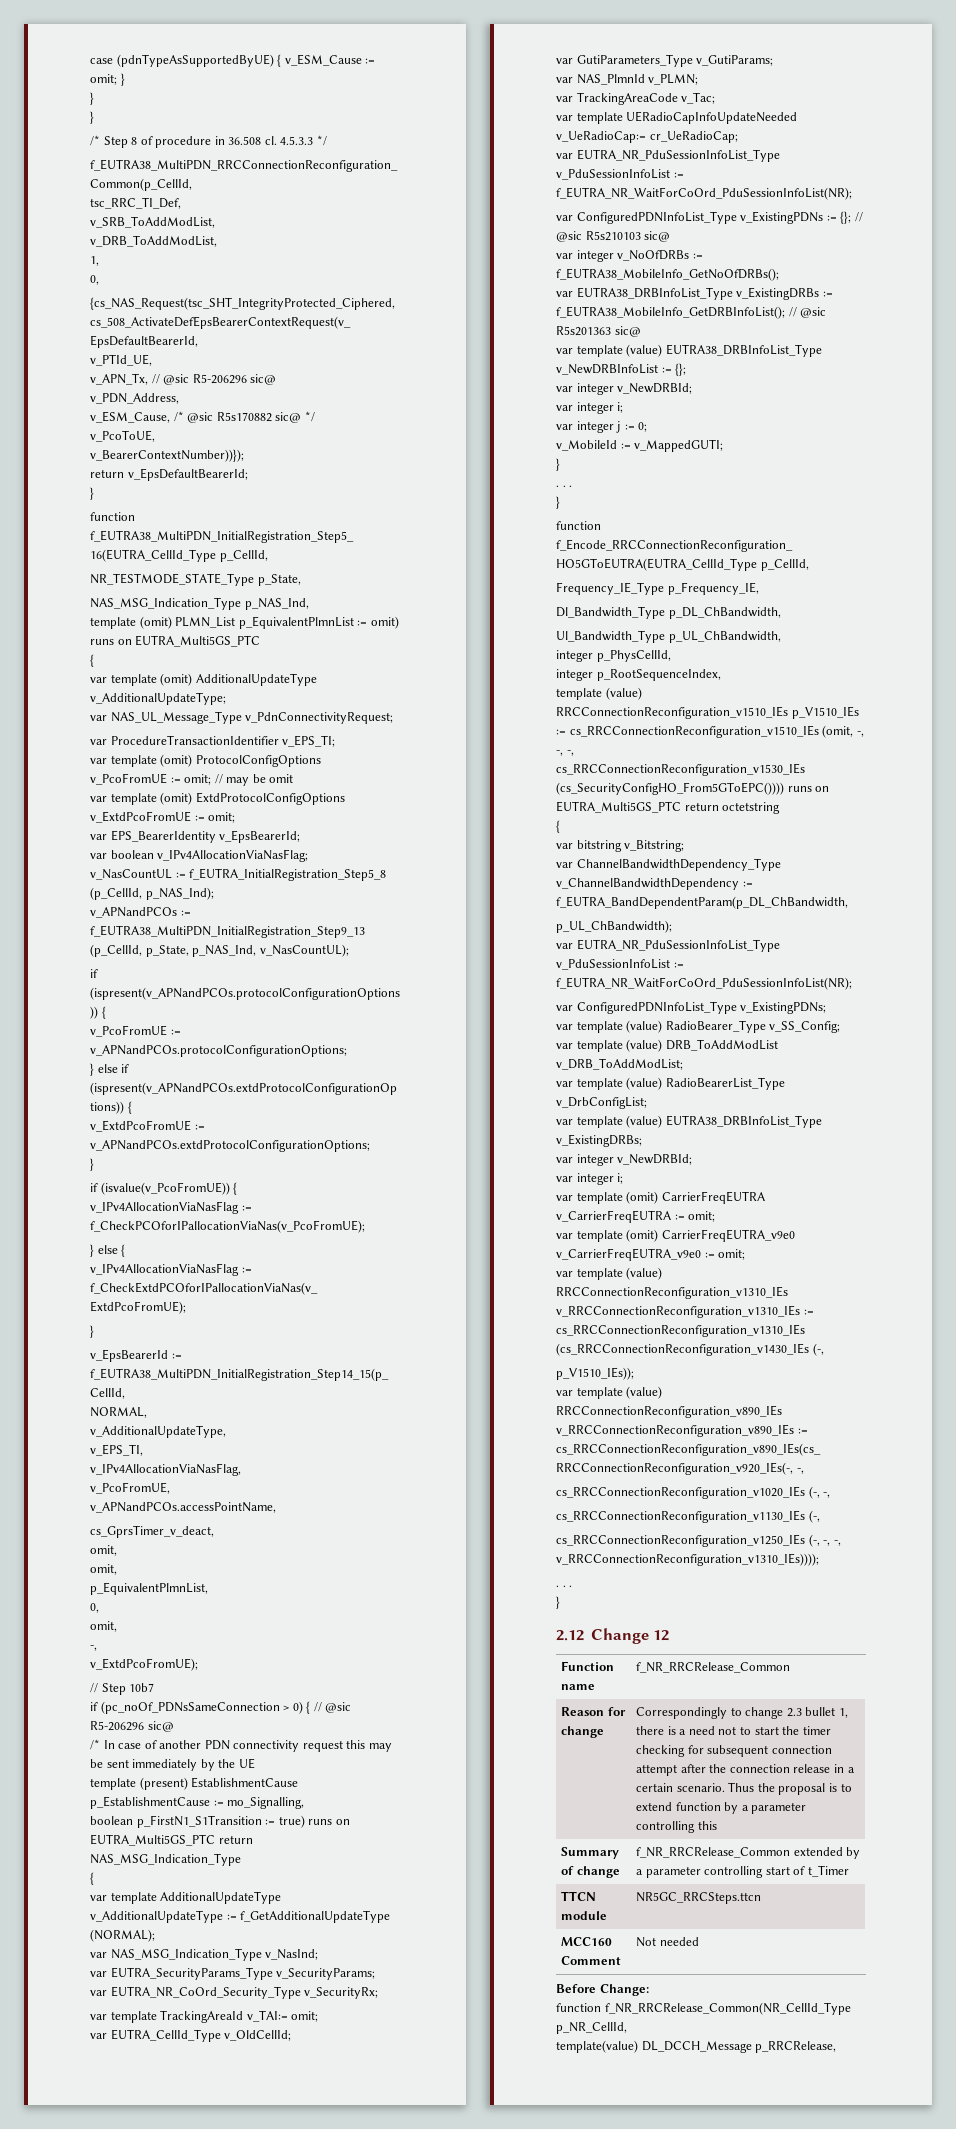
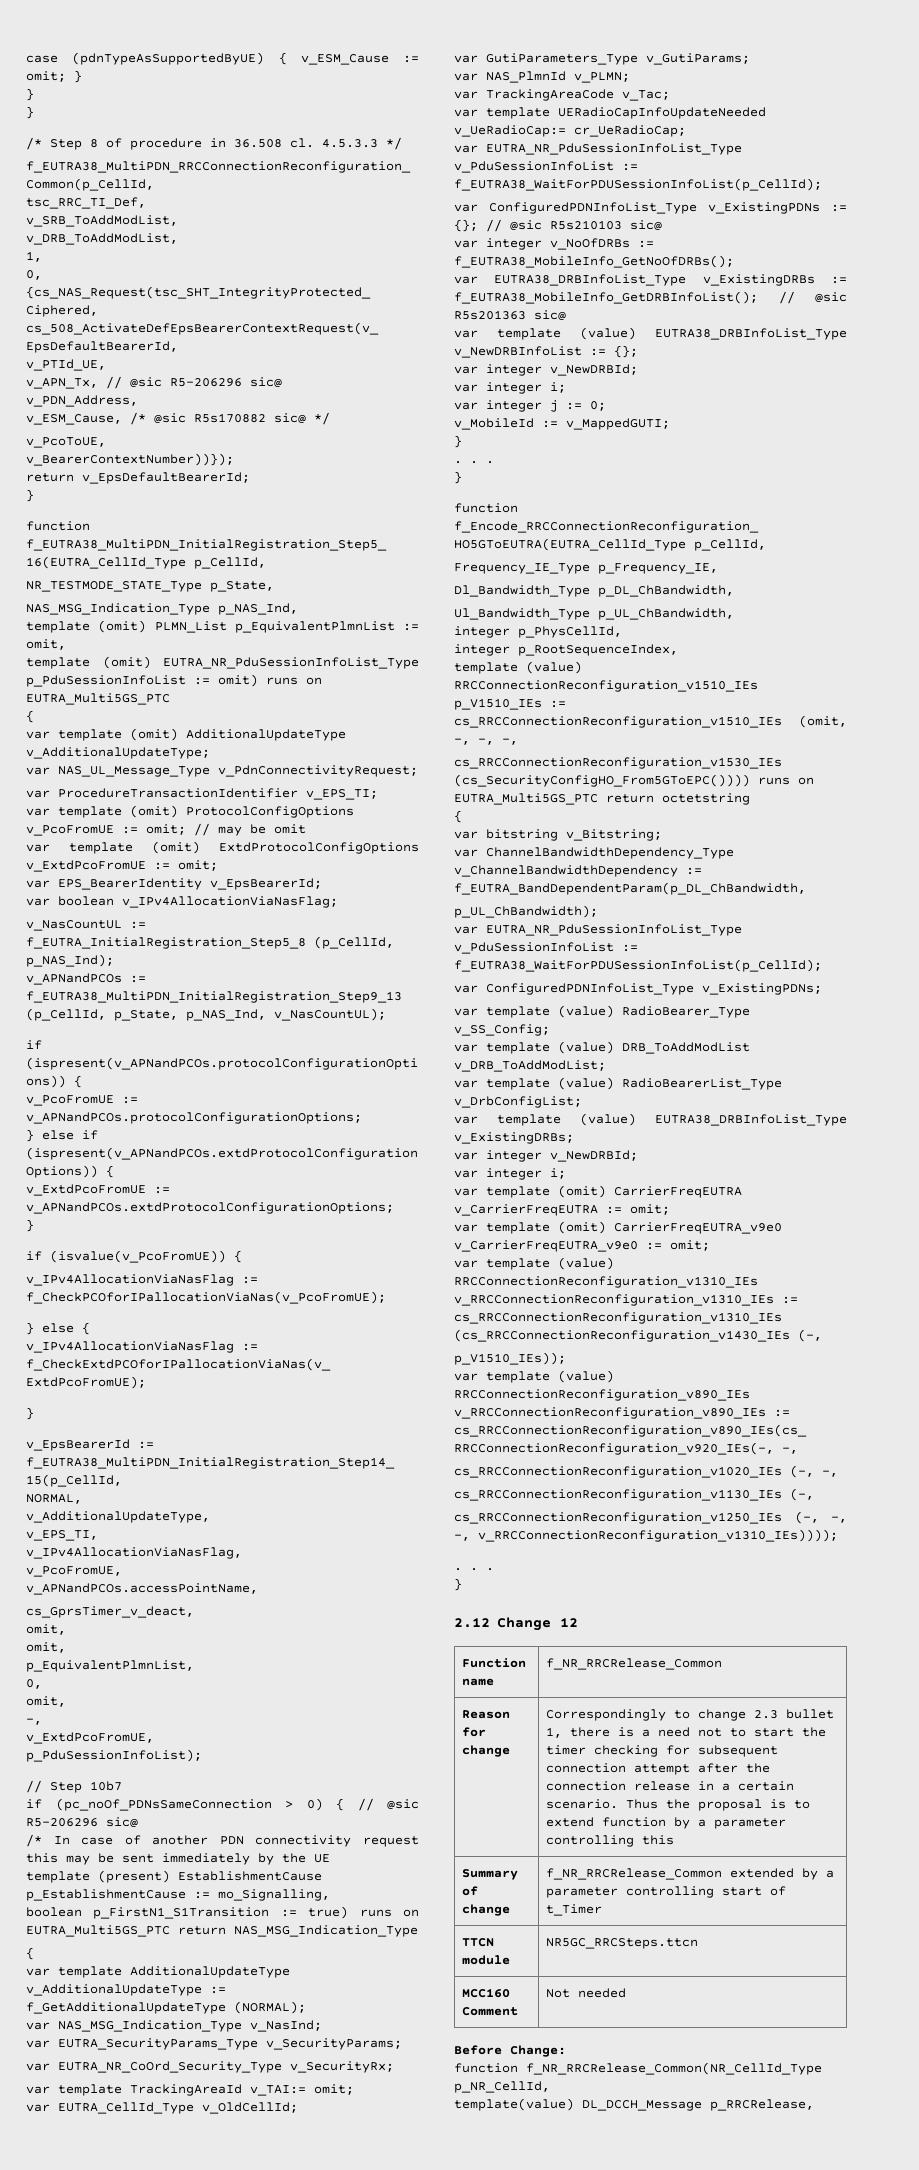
- template (omit) PLMN_List p_EquivalentPlmnList := omit) runs on EUTRA_Multi5GS_PTC
+ template (omit) PLMN_List p_EquivalentPlmnList := omit,
+ template (omit) EUTRA_NR_PduSessionInfoList_Type p_PduSessionInfoList := omit) runs on EUTRA_Multi5GS_PTC
- v_ExtdPcoFromUE);
+ v_ExtdPcoFromUE,
+ p_PduSessionInfoList);
  var template UERadioCapInfoUpdateNeeded v_UeRadioCap:= cr_UeRadioCap;
- var EUTRA_NR_PduSessionInfoList_Type v_PduSessionInfoList := f_EUTRA_NR_WaitForCoOrd_PduSessionInfoList(NR);
+ var EUTRA_NR_PduSessionInfoList_Type v_PduSessionInfoList := f_EUTRA38_WaitForPDUSessionInfoList(p_CellId);
  p_UL_ChBandwidth);
- var EUTRA_NR_PduSessionInfoList_Type v_PduSessionInfoList := f_EUTRA_NR_WaitForCoOrd_PduSessionInfoList(NR);
+ var EUTRA_NR_PduSessionInfoList_Type v_PduSessionInfoList := f_EUTRA38_WaitForPDUSessionInfoList(p_CellId);

